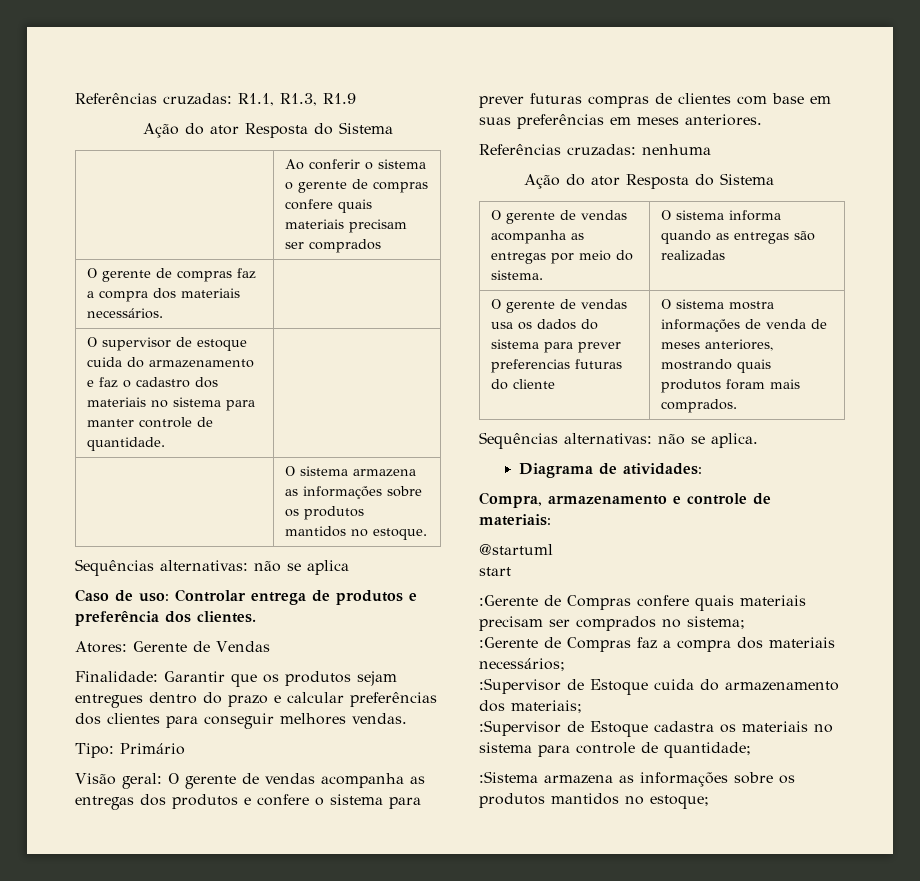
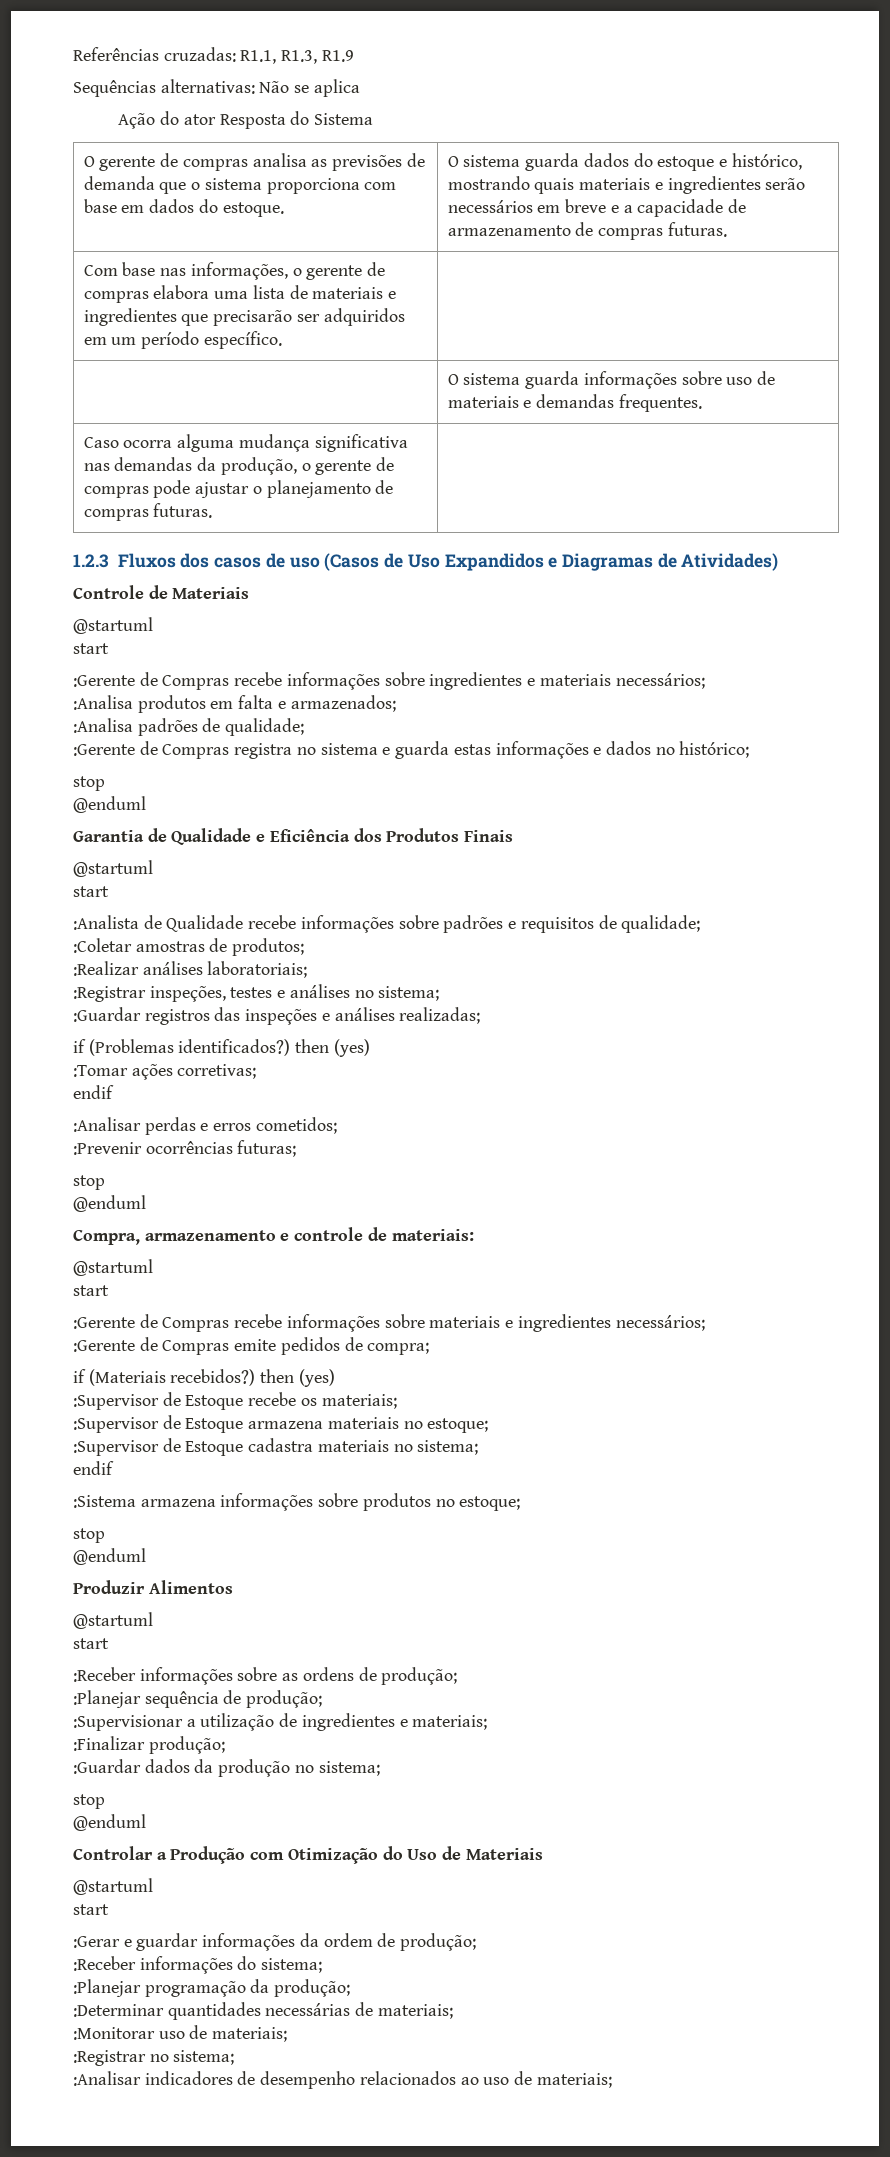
  Referências cruzadas: R1.1, R1.3, R1.9
- Ação do ator Resposta do Sistema
- | Ao conferir o sistema o gerente de compras confere quais materiais precisam ser comprados
- O gerente de compras faz a compra dos materiais necessários. |
- O supervisor de estoque cuida do armazenamento e faz o cadastro dos materiais no sistema para manter controle de quantidade. |
- | O sistema armazena as informações sobre os produtos mantidos no estoque.
- Sequências alternativas: não se aplica
+ Sequências alternativas: Não se aplica
- Caso de uso: Controlar entrega de produtos e preferência dos clientes.
- Atores: Gerente de Vendas
- Finalidade: Garantir que os produtos sejam entregues dentro do prazo e calcular preferências dos clientes para conseguir melhores vendas.
- Tipo: Primário
- Visão geral: O gerente de vendas acompanha as entregas dos produtos e confere o sistema para prever futuras compras de clientes com base em suas preferências em meses anteriores.
- Referências cruzadas: nenhuma
- O gerente de vendas acompanha as entregas por meio do sistema. | O sistema informa quando as entregas são realizadas
- O gerente de vendas usa os dados do sistema para prever preferencias futuras do cliente | O sistema mostra informações de venda de meses anteriores, mostrando quais produtos foram mais comprados.
- Sequências alternativas: não se aplica.
- Diagrama de atividades:
+ O gerente de compras analisa as previsões de demanda que o sistema proporciona com base em dados do estoque. | O sistema guarda dados do estoque e histórico, mostrando quais materiais e ingredientes serão necessários em breve e a capacidade de armazenamento de compras futuras.
+ Com base nas informações, o gerente de compras elabora uma lista de materiais e ingredientes que precisarão ser adquiridos em um período específico. |
+ | O sistema guarda informações sobre uso de materiais e demandas frequentes.
+ Caso ocorra alguma mudança significativa nas demandas da produção, o gerente de compras pode ajustar o planejamento de compras futuras. |
+ 1.2.3 Fluxos dos casos de uso (Casos de Uso Expandidos e Diagramas de Atividades)
+ Controle de Materiais
+ @startuml
+ start
+ :Gerente de Compras recebe informações sobre ingredientes e materiais necessários;
+ :Analisa produtos em falta e armazenados;
+ :Analisa padrões de qualidade;
+ :Gerente de Compras registra no sistema e guarda estas informações e dados no histórico;
+ stop
+ @enduml
+ Garantia de Qualidade e Eficiência dos Produtos Finais
+ @startuml
+ start
+ :Analista de Qualidade recebe informações sobre padrões e requisitos de qualidade;
+ :Coletar amostras de produtos;
+ :Realizar análises laboratoriais;
+ :Registrar inspeções, testes e análises no sistema;
+ :Guardar registros das inspeções e análises realizadas;
+ if (Problemas identificados?) then (yes)
+ :Tomar ações corretivas;
+ endif
+ :Analisar perdas e erros cometidos;
+ :Prevenir ocorrências futuras;
+ stop
+ @enduml
- :Gerente de Compras confere quais materiais precisam ser comprados no sistema;
- :Gerente de Compras faz a compra dos materiais necessários;
- :Supervisor de Estoque cuida do armazenamento dos materiais;
+ :Gerente de Compras recebe informações sobre materiais e ingredientes necessários;
+ :Gerente de Compras emite pedidos de compra;
+ if (Materiais recebidos?) then (yes)
+ :Supervisor de Estoque recebe os materiais;
- :Supervisor de Estoque cadastra os materiais no sistema para controle de quantidade;
+ :Supervisor de Estoque armazena materiais no estoque;
+ :Supervisor de Estoque cadastra materiais no sistema;
+ endif
- :Sistema armazena as informações sobre os produtos mantidos no estoque;
+ :Sistema armazena informações sobre produtos no estoque;
+ stop
+ @enduml
+ Produzir Alimentos
+ @startuml
+ start
+ :Receber informações sobre as ordens de produção;
+ :Planejar sequência de produção;
+ :Supervisionar a utilização de ingredientes e materiais;
+ :Finalizar produção;
+ :Guardar dados da produção no sistema;
+ stop
+ @enduml
+ Controlar a Produção com Otimização do Uso de Materiais
+ @startuml
+ start
+ :Gerar e guardar informações da ordem de produção;
+ :Receber informações do sistema;
+ :Planejar programação da produção;
+ :Determinar quantidades necessárias de materiais;
+ :Monitorar uso de materiais;
+ :Registrar no sistema;
+ :Analisar indicadores de desempenho relacionados ao uso de materiais;

